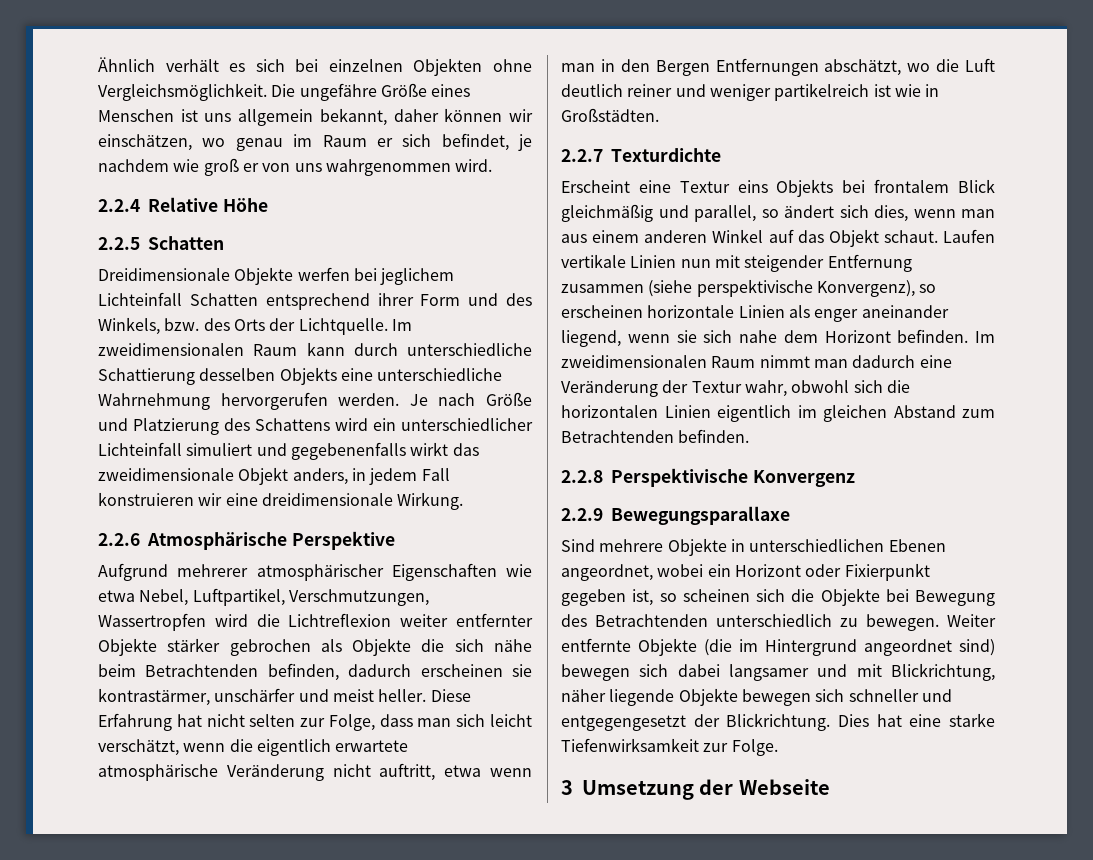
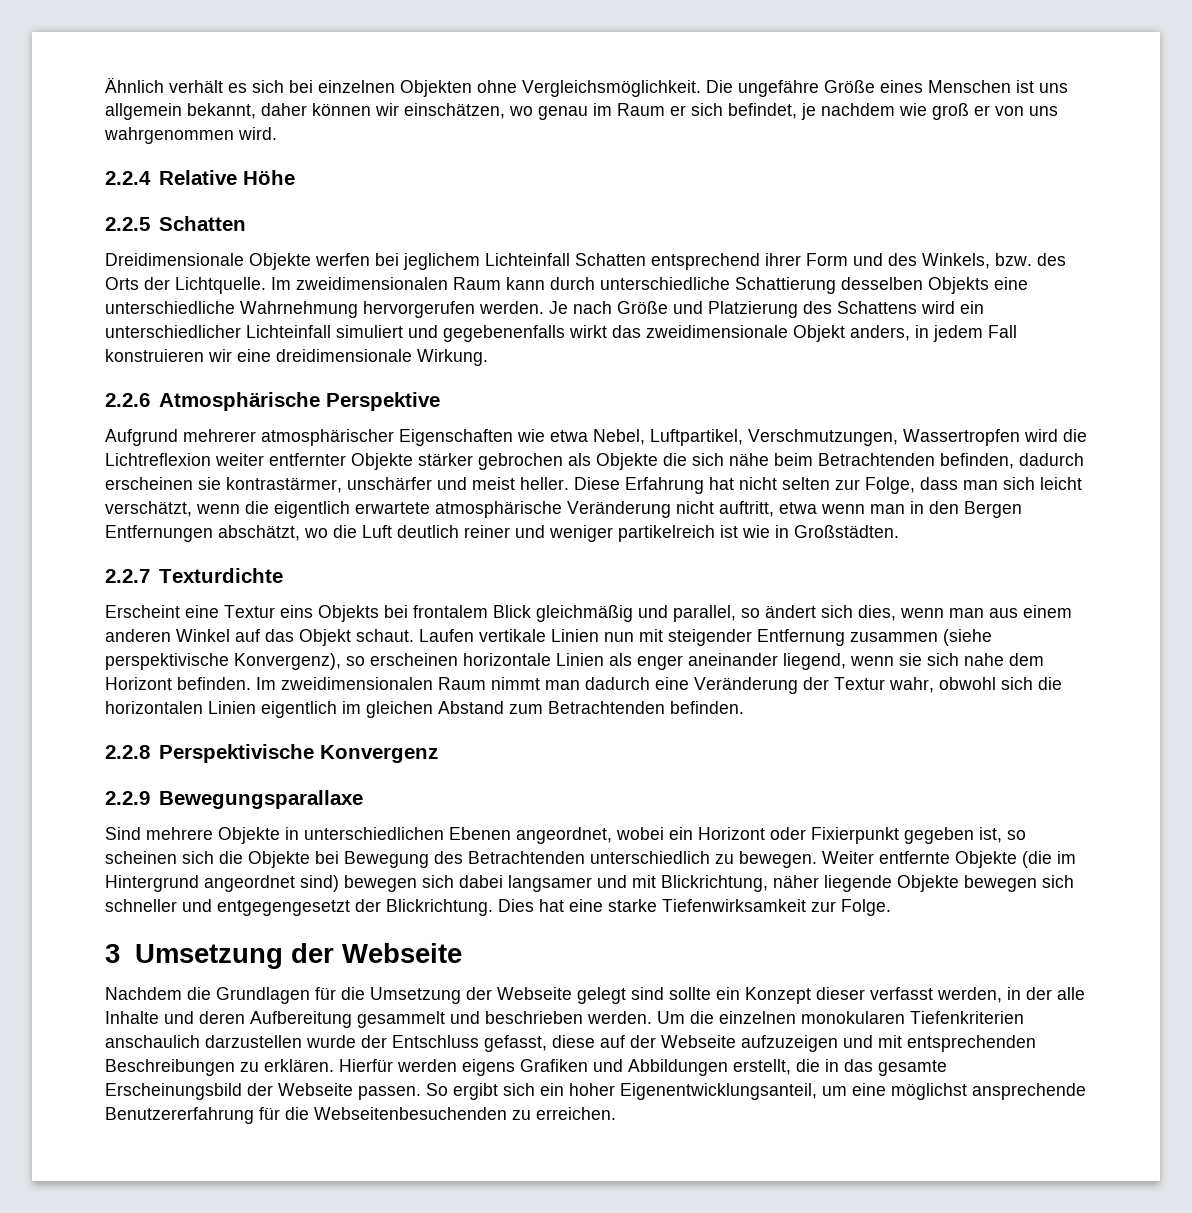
+ Nachdem die Grundlagen für die Umsetzung der Webseite gelegt sind sollte ein Konzept dieser verfasst werden, in der alle Inhalte und deren Aufbereitung gesammelt und beschrieben werden. Um die einzelnen monokularen Tiefenkriterien anschaulich darzustellen wurde der Entschluss gefasst, diese auf der Webseite aufzuzeigen und mit entsprechenden Beschreibungen zu erklären. Hierfür werden eigens Grafiken und Abbildungen erstellt, die in das gesamte Erscheinungsbild der Webseite passen. So ergibt sich ein hoher Eigenentwicklungsanteil, um eine möglichst ansprechende Benutzererfahrung für die Webseitenbesuchenden zu erreichen.

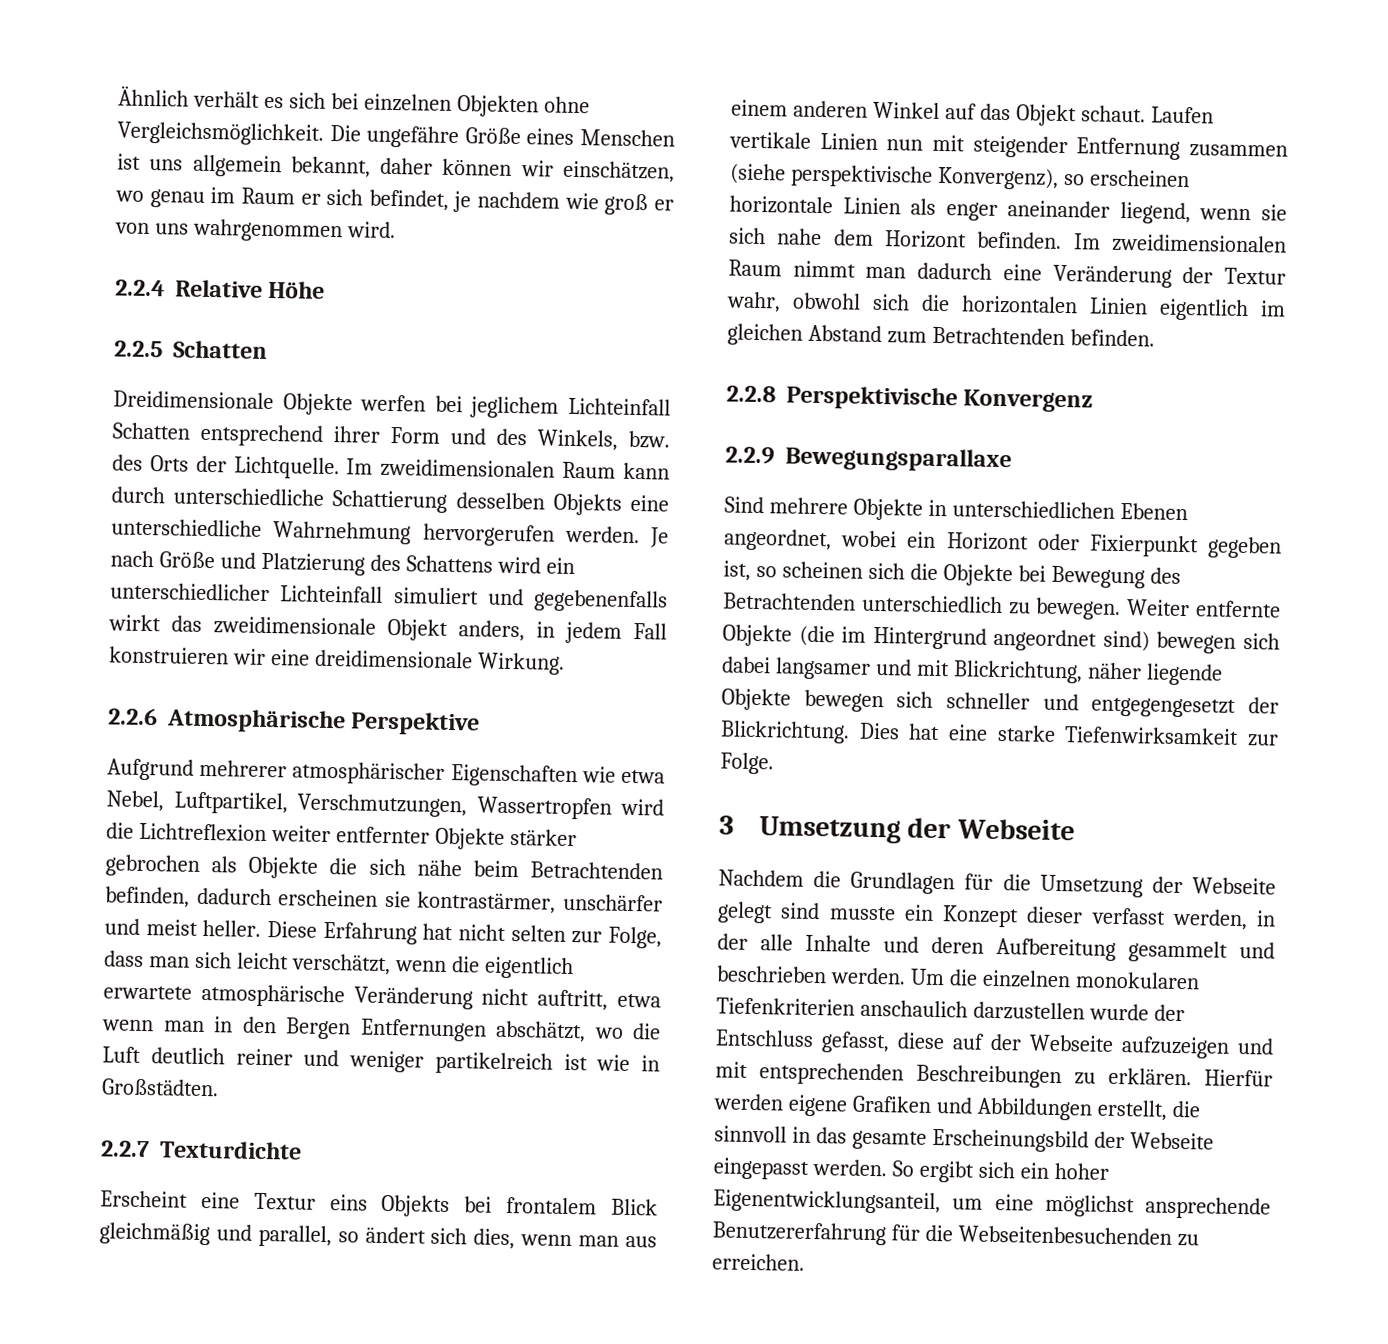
- Nachdem die Grundlagen für die Umsetzung der Webseite gelegt sind sollte ein Konzept dieser verfasst werden, in der alle Inhalte und deren Aufbereitung gesammelt und beschrieben werden.
+ Nachdem die Grundlagen für die Umsetzung der Webseite gelegt sind musste ein Konzept dieser verfasst werden, in der alle Inhalte und deren Aufbereitung gesammelt und beschrieben werden.
- Hierfür werden eigens Grafiken und Abbildungen erstellt, die in das gesamte Erscheinungsbild der Webseite passen.
+ Hierfür werden eigene Grafiken und Abbildungen erstellt, die sinnvoll in das gesamte Erscheinungsbild der Webseite eingepasst werden.

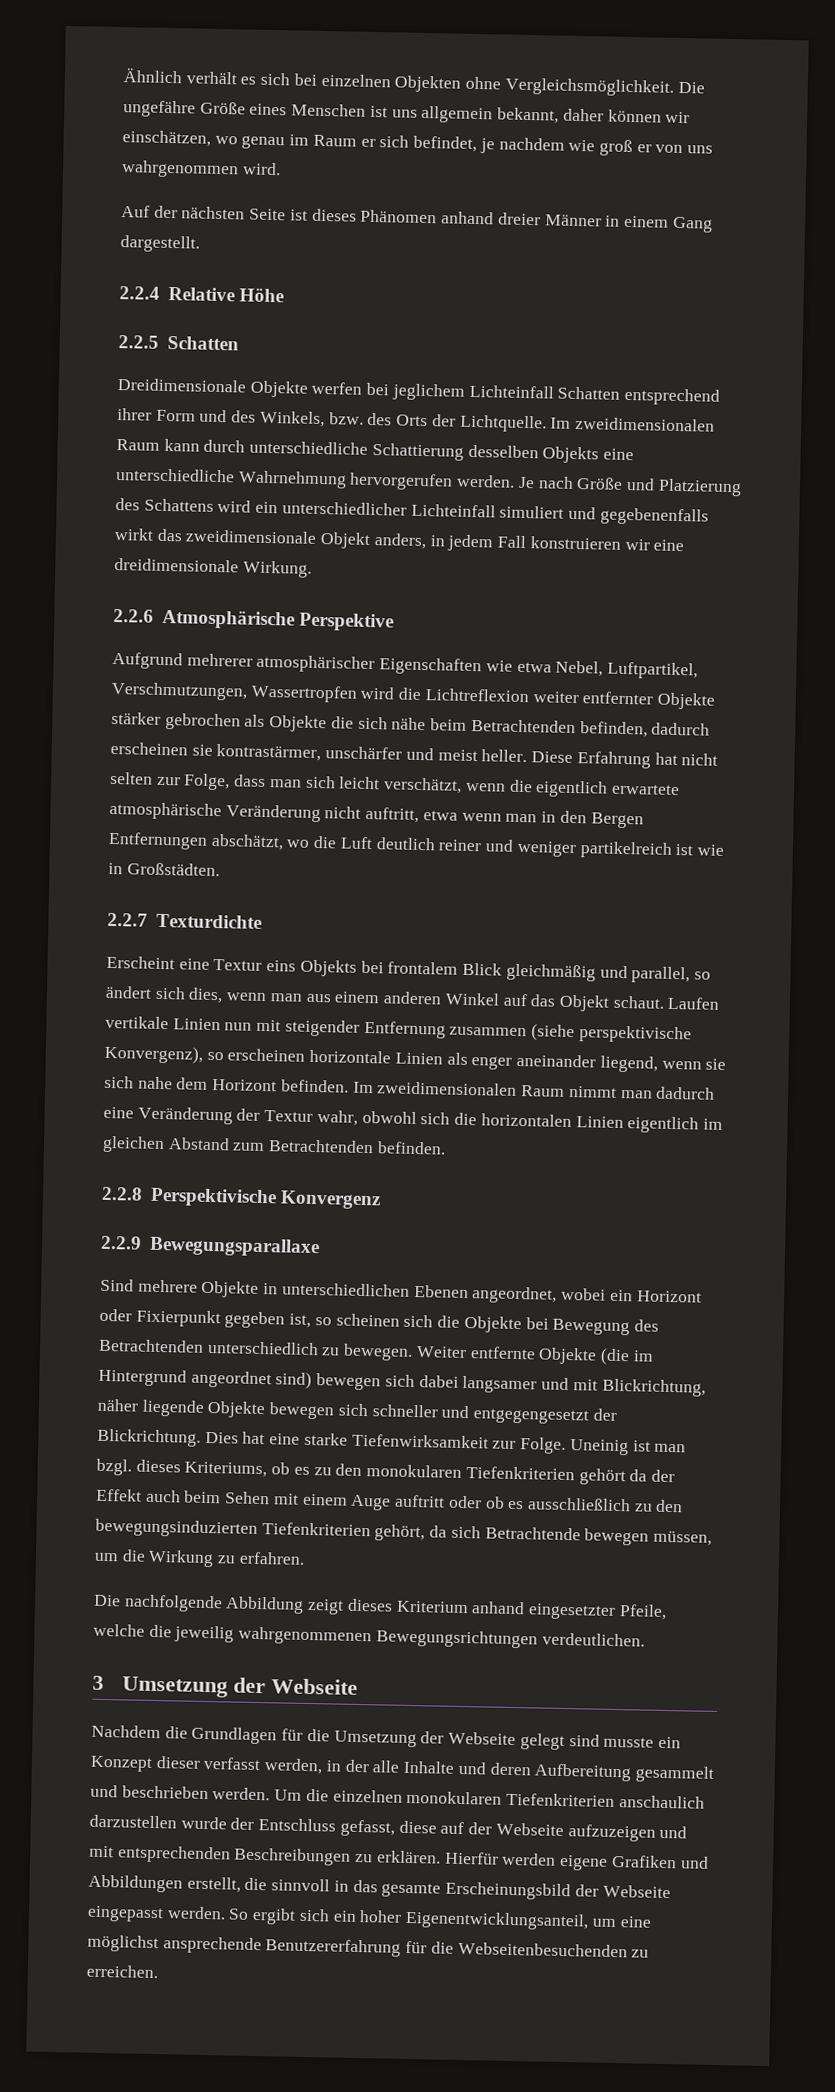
+ Auf der nächsten Seite ist dieses Phänomen anhand dreier Männer in einem Gang dargestellt.
+ Uneinig ist man bzgl. dieses Kriteriums, ob es zu den monokularen Tiefenkriterien gehört da der Effekt auch beim Sehen mit einem Auge auftritt oder ob es ausschließlich zu den bewegungsinduzierten Tiefenkriterien gehört, da sich Betrachtende bewegen müssen, um die Wirkung zu erfahren.
+ Die nachfolgende Abbildung zeigt dieses Kriterium anhand eingesetzter Pfeile, welche die jeweilig wahrgenommenen Bewegungsrichtungen verdeutlichen.

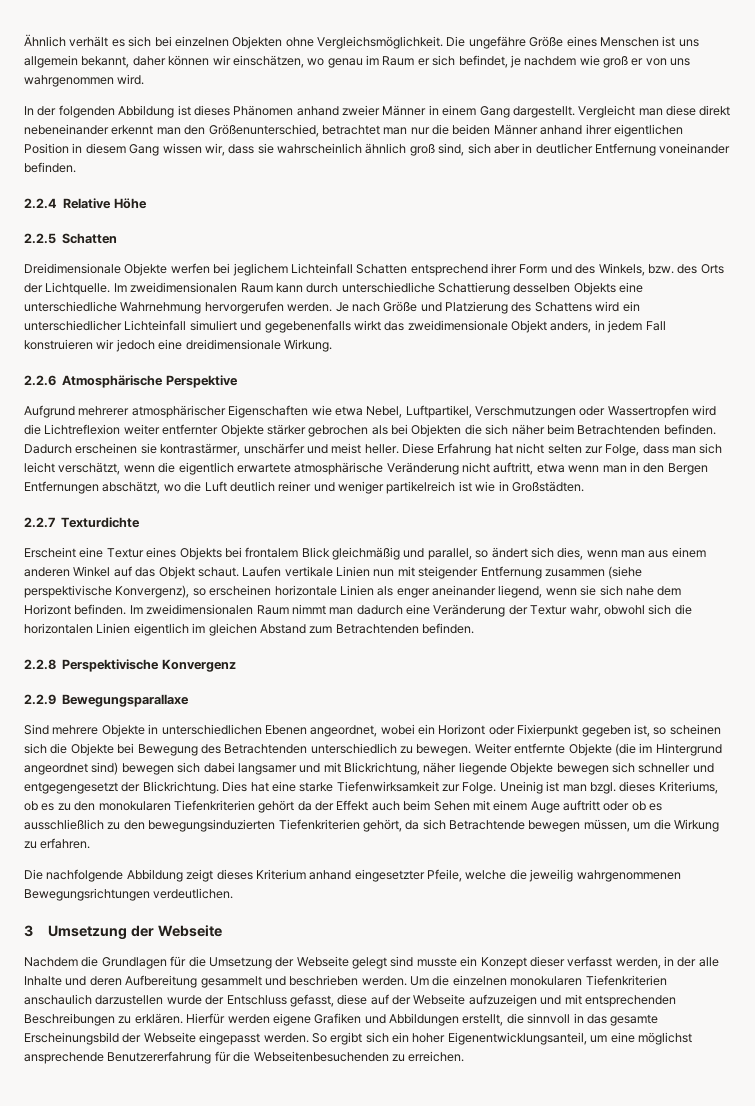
- Auf der nächsten Seite ist dieses Phänomen anhand dreier Männer in einem Gang dargestellt.
+ In der folgenden Abbildung ist dieses Phänomen anhand zweier Männer in einem Gang dargestellt. Vergleicht man diese direkt nebeneinander erkennt man den Größenunterschied, betrachtet man nur die beiden Männer anhand ihrer eigentlichen Position in diesem Gang wissen wir, dass sie wahrscheinlich ähnlich groß sind, sich aber in deutlicher Entfernung voneinander befinden.
- Je nach Größe und Platzierung des Schattens wird ein unterschiedlicher Lichteinfall simuliert und gegebenenfalls wirkt das zweidimensionale Objekt anders, in jedem Fall konstruieren wir eine dreidimensionale Wirkung.
+ Je nach Größe und Platzierung des Schattens wird ein unterschiedlicher Lichteinfall simuliert und gegebenenfalls wirkt das zweidimensionale Objekt anders, in jedem Fall konstruieren wir jedoch eine dreidimensionale Wirkung.
- Aufgrund mehrerer atmosphärischer Eigenschaften wie etwa Nebel, Luftpartikel, Verschmutzungen, Wassertropfen wird die Lichtreflexion weiter entfernter Objekte stärker gebrochen als Objekte die sich nähe beim Betrachtenden befinden, dadurch erscheinen sie kontrastärmer, unschärfer und meist heller.
+ Aufgrund mehrerer atmosphärischer Eigenschaften wie etwa Nebel, Luftpartikel, Verschmutzungen oder Wassertropfen wird die Lichtreflexion weiter entfernter Objekte stärker gebrochen als bei Objekten die sich näher beim Betrachtenden befinden. Dadurch erscheinen sie kontrastärmer, unschärfer und meist heller.
- Erscheint eine Textur eins Objekts bei frontalem Blick gleichmäßig und parallel, so ändert sich dies, wenn man aus einem anderen Winkel auf das Objekt schaut.
+ Erscheint eine Textur eines Objekts bei frontalem Blick gleichmäßig und parallel, so ändert sich dies, wenn man aus einem anderen Winkel auf das Objekt schaut.

